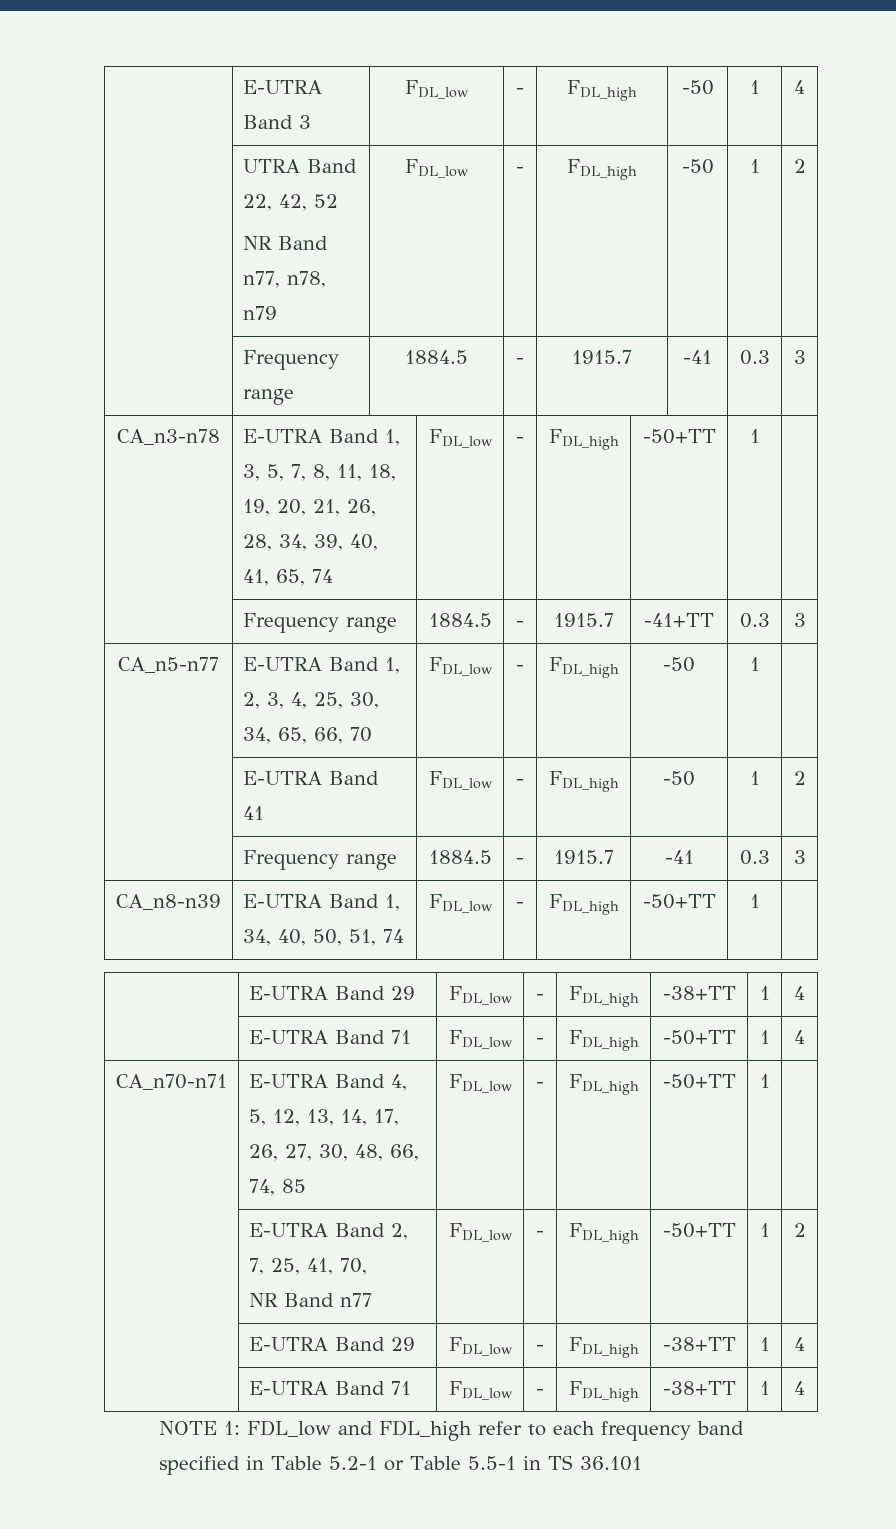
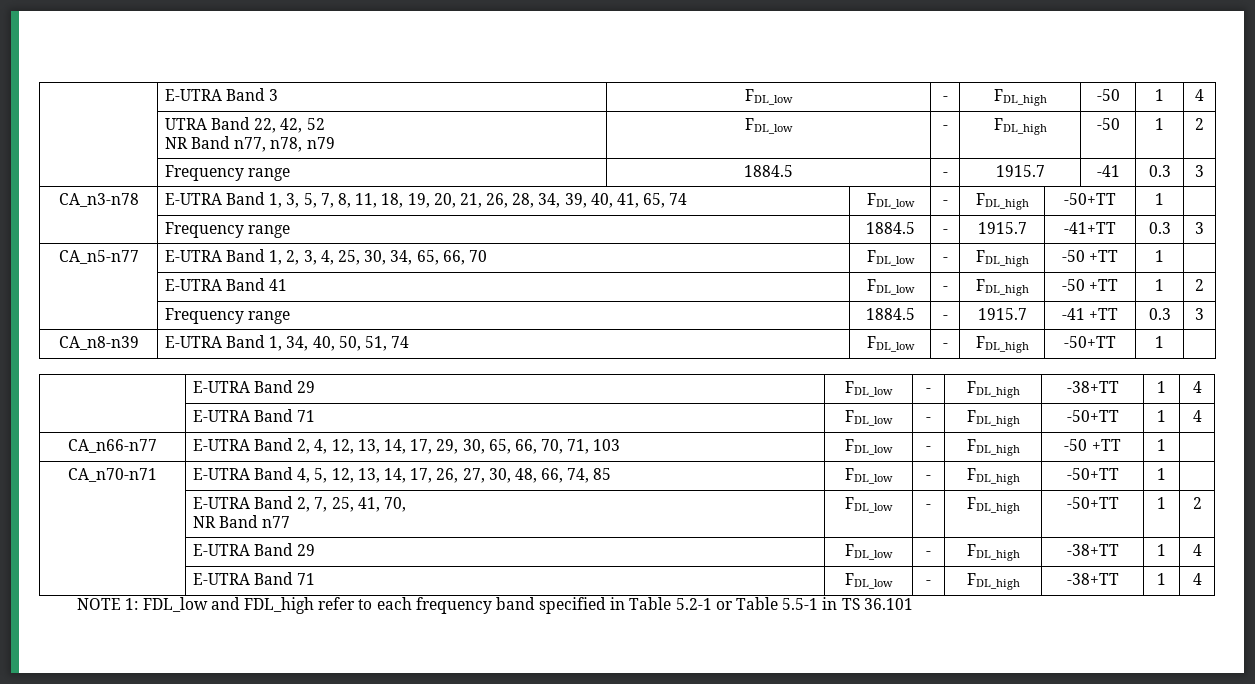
- CA_n5-n77 | E-UTRA Band 1, 2, 3, 4, 25, 30, 34, 65, 66, 70 | FDL_low | - | FDL_high | -50 | 1 |
+ CA_n5-n77 | E-UTRA Band 1, 2, 3, 4, 25, 30, 34, 65, 66, 70 | FDL_low | - | FDL_high | -50 +TT | 1 |
- | E-UTRA Band 41 | FDL_low | - | FDL_high | -50 | 1 | 2
- | Frequency range | 1884.5 | - | 1915.7 | -41 | 0.3 | 3
+ | E-UTRA Band 41 | FDL_low | - | FDL_high | -50 +TT | 1 | 2
+ | Frequency range | 1884.5 | - | 1915.7 | -41 +TT | 0.3 | 3
+ CA_n66-n77 | E-UTRA Band 2, 4, 12, 13, 14, 17, 29, 30, 65, 66, 70, 71, 103 | FDL_low | - | FDL_high | -50 +TT | 1 |

